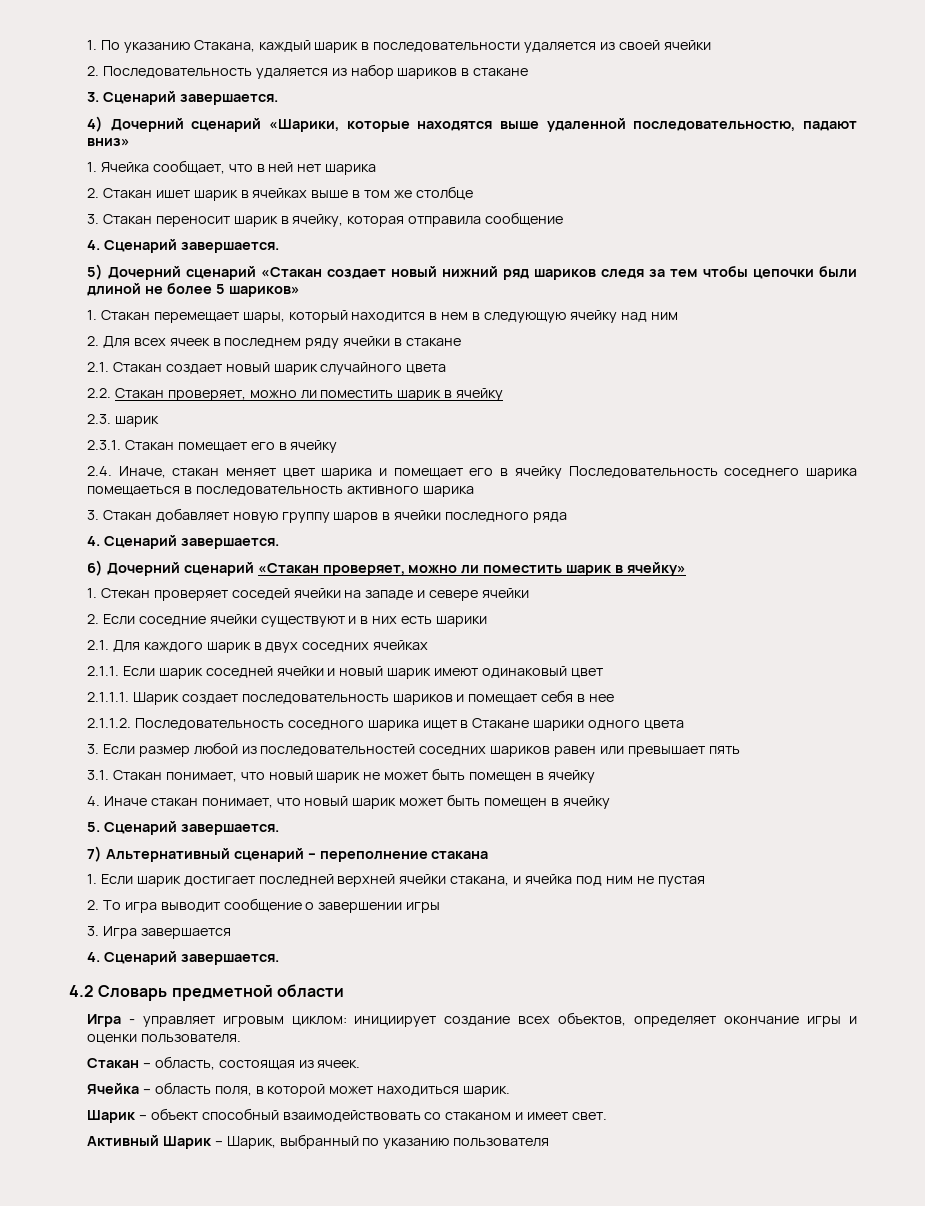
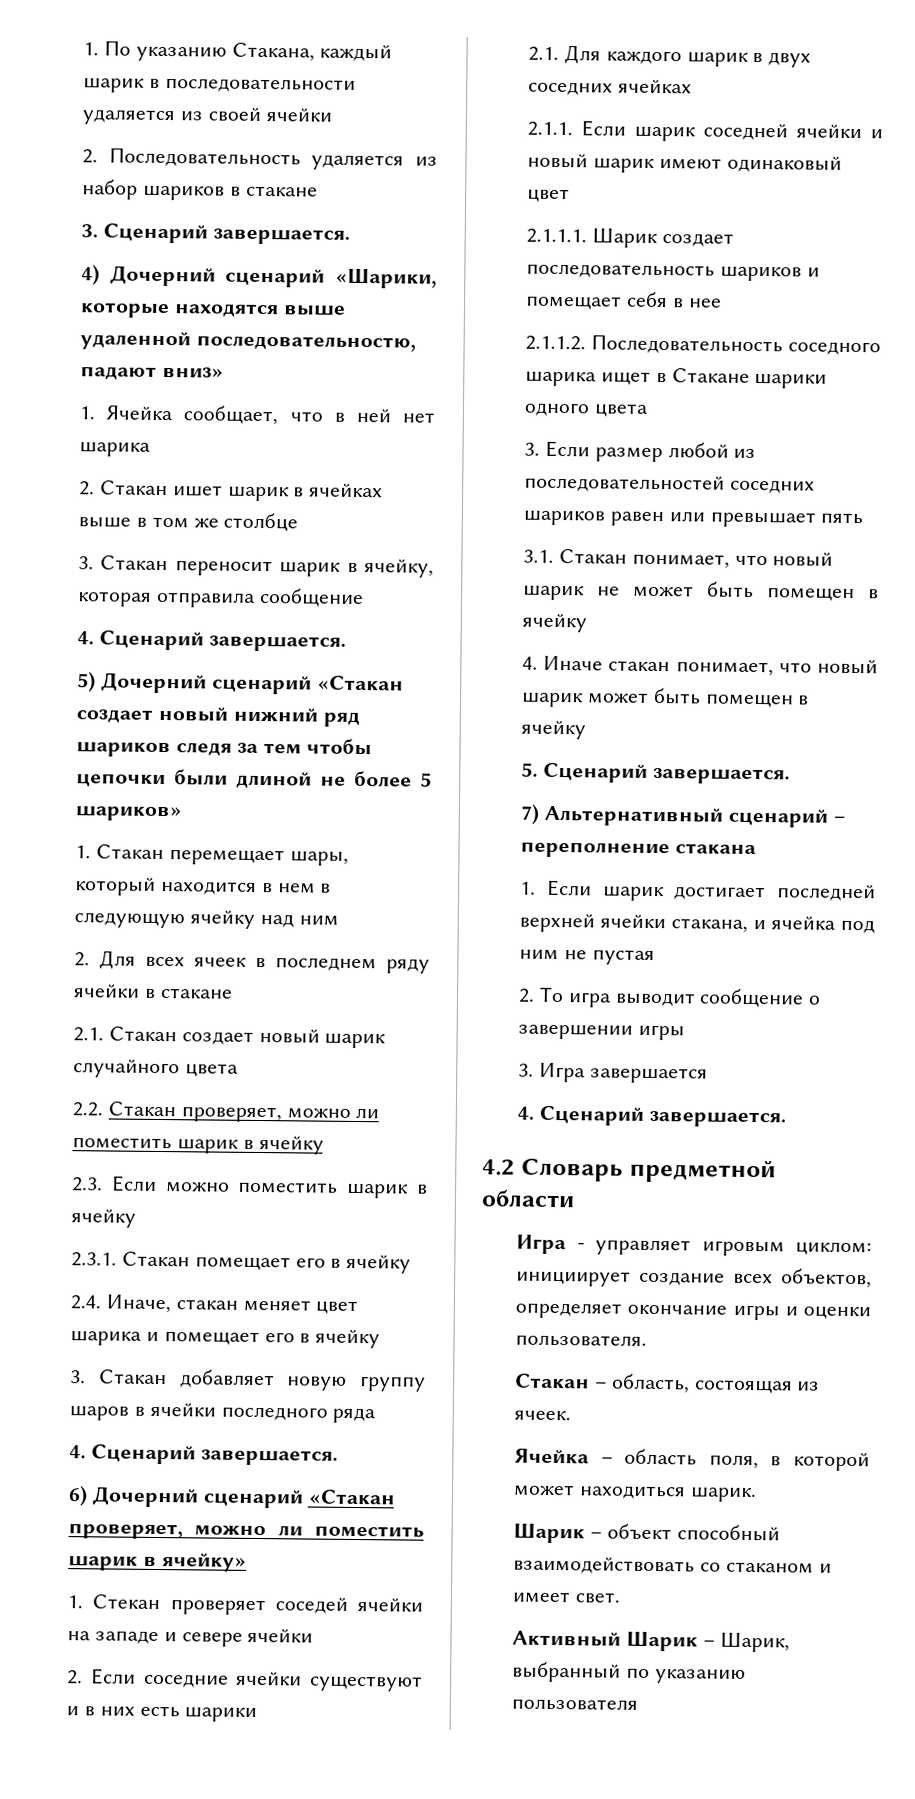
- 2.3. шарик
+ 2.3. Если можно поместить шарик в ячейку
- 2.4. Иначе, стакан меняет цвет шарика и помещает его в ячейку Последовательность соседнего шарика помещаеться в последовательность активного шарика
+ 2.4. Иначе, стакан меняет цвет шарика и помещает его в ячейку

